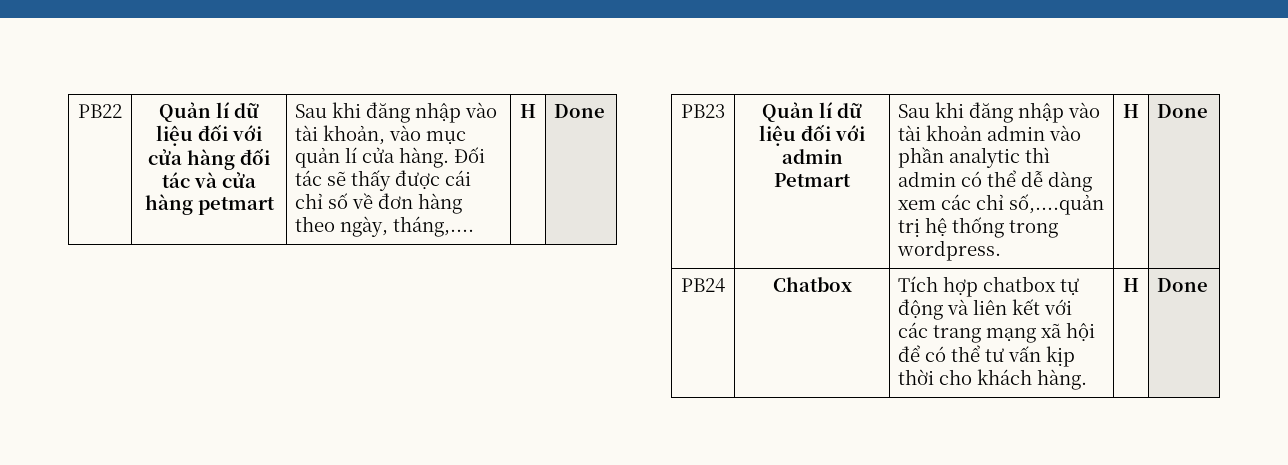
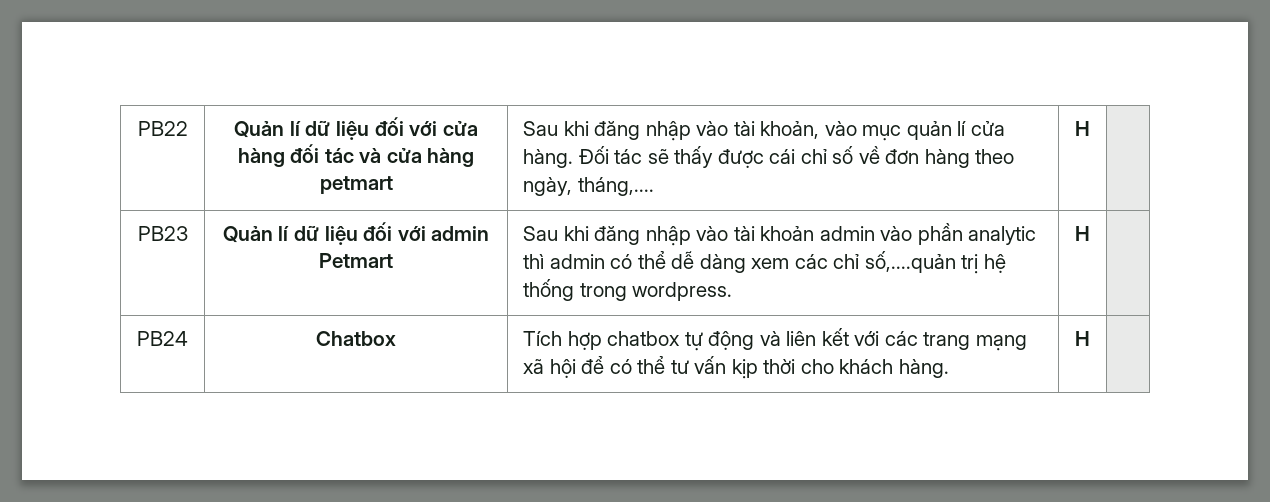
- Đối tác sẽ thấy được cái chỉ số về đơn hàng theo ngày, tháng,.... | H | Done
+ Đối tác sẽ thấy được cái chỉ số về đơn hàng theo ngày, tháng,.... | H
- PB23 | Quản lí dữ liệu đối với admin Petmart | Sau khi đăng nhập vào tài khoản admin vào phần analytic thì admin có thể dễ dàng xem các chỉ số,....quản trị hệ thống trong wordpress. | H | Done
+ PB23 | Quản lí dữ liệu đối với admin Petmart | Sau khi đăng nhập vào tài khoản admin vào phần analytic thì admin có thể dễ dàng xem các chỉ số,....quản trị hệ thống trong wordpress. | H |
- PB24 | Chatbox | Tích hợp chatbox tự động và liên kết với các trang mạng xã hội để có thể tư vấn kịp thời cho khách hàng. | H | Done
+ PB24 | Chatbox | Tích hợp chatbox tự động và liên kết với các trang mạng xã hội để có thể tư vấn kịp thời cho khách hàng. | H |

